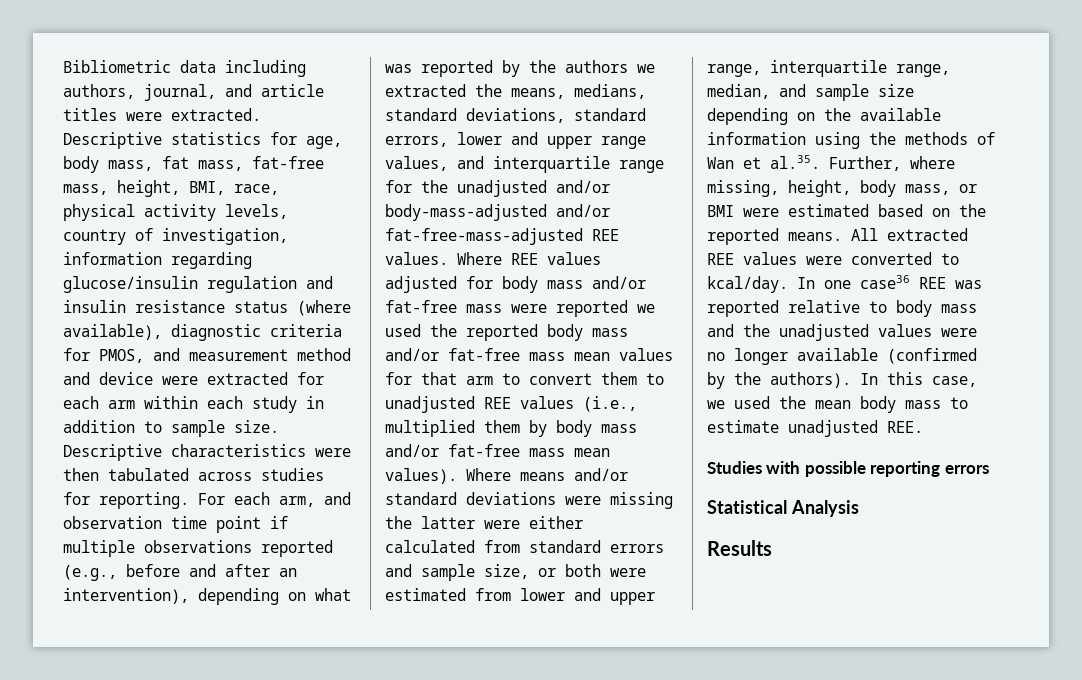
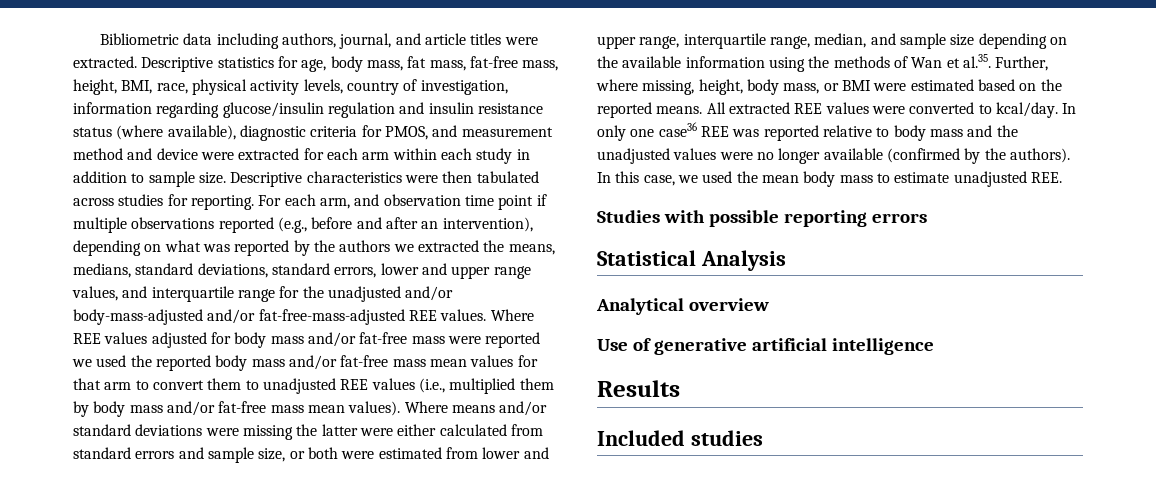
- In one case36 REE was reported relative to body mass and the unadjusted values were no longer available (confirmed by the authors).
+ In only one case36 REE was reported relative to body mass and the unadjusted values were no longer available (confirmed by the authors).
+ Analytical overview
+ Use of generative artificial intelligence
+ Included studies

